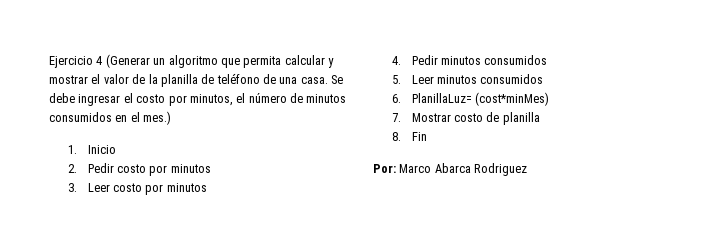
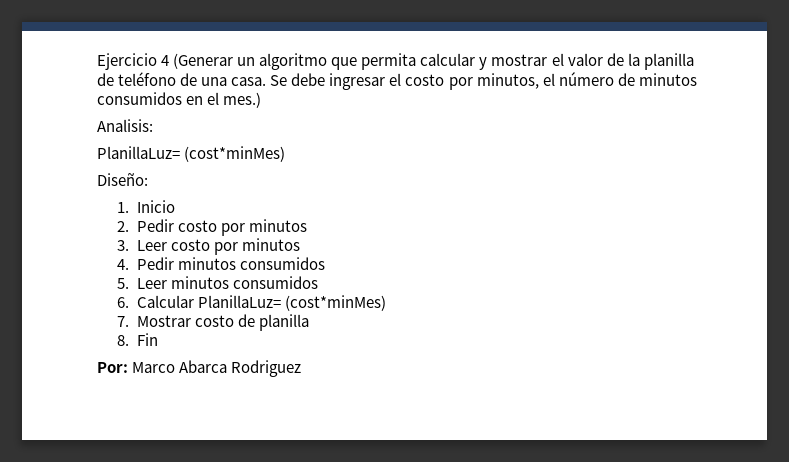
+ Analisis:
+ PlanillaLuz= (cost*minMes)
+ Diseño:
- 6. PlanillaLuz= (cost*minMes)
+ 6. Calcular PlanillaLuz= (cost*minMes)

